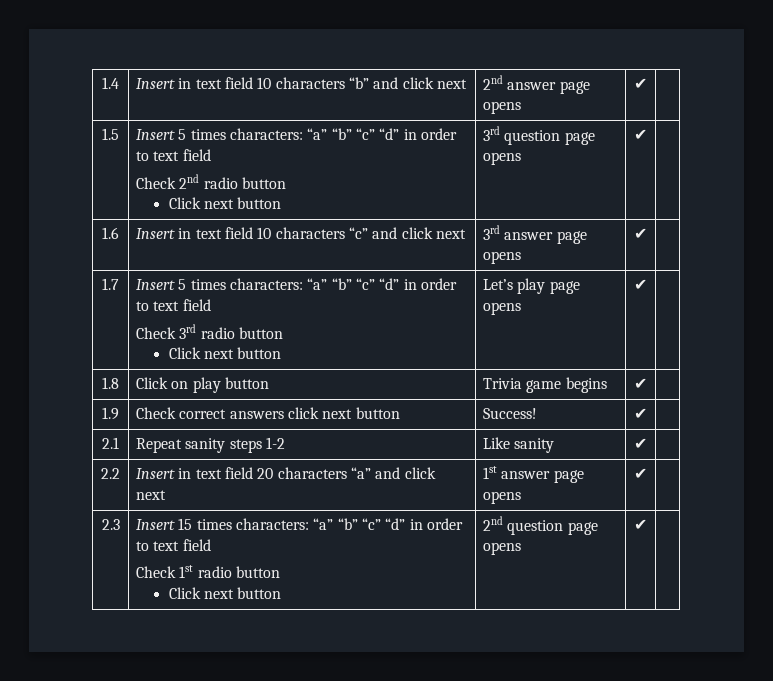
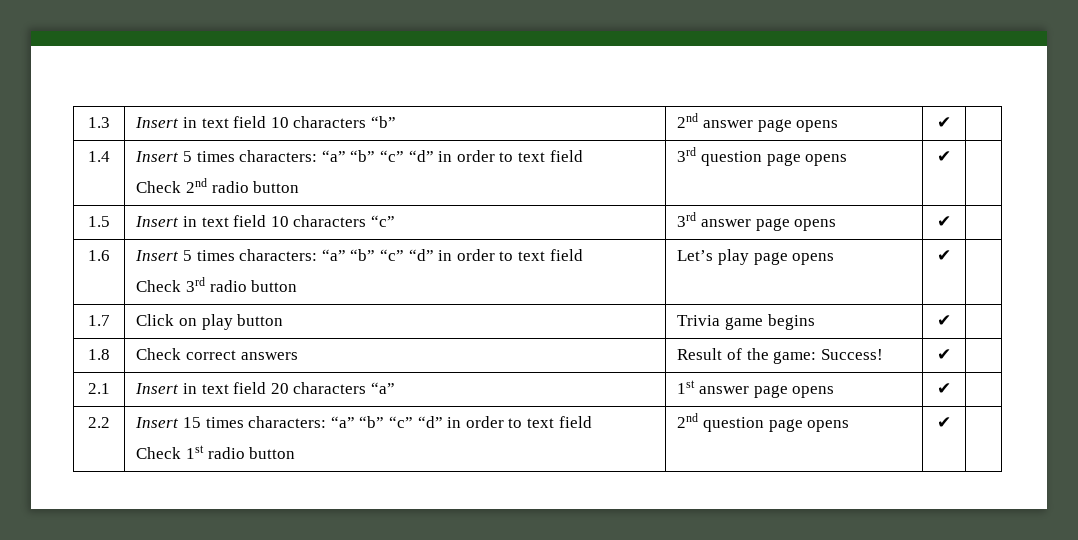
- 1.4 | Insert in text field 10 characters “b” and click next | 2nd answer page opens | ✔ |
+ 1.3 | Insert in text field 10 characters “b” | 2nd answer page opens | ✔ |
- 1.5 | Insert 5 times characters: “a” “b” “c” “d” in order to text field
- Check 2nd radio button
- Click next button | 3rd question page opens | ✔ |
+ 1.4 | Insert 5 times characters: “a” “b” “c” “d” in order to text field
+ Check 2nd radio button | 3rd question page opens | ✔ |
- 1.6 | Insert in text field 10 characters “c” and click next | 3rd answer page opens | ✔ |
+ 1.5 | Insert in text field 10 characters “c” | 3rd answer page opens | ✔ |
- 1.7 | Insert 5 times characters: “a” “b” “c” “d” in order to text field
- Check 3rd radio button
- Click next button | Let’s play page opens | ✔ |
+ 1.6 | Insert 5 times characters: “a” “b” “c” “d” in order to text field
+ Check 3rd radio button | Let’s play page opens | ✔ |
- 1.8 | Click on play button | Trivia game begins | ✔ |
+ 1.7 | Click on play button | Trivia game begins | ✔ |
- 1.9 | Check correct answers click next button | Success! | ✔ |
+ 1.8 | Check correct answers | Result of the game: Success! | ✔ |
- 2.1 | Repeat sanity steps 1-2 | Like sanity | ✔ |
- 2.2 | Insert in text field 20 characters “a” and click next | 1st answer page opens | ✔ |
+ 2.1 | Insert in text field 20 characters “a” | 1st answer page opens | ✔ |
- 2.3 | Insert 15 times characters: “a” “b” “c” “d” in order to text field
- Check 1st radio button
- Click next button | 2nd question page opens | ✔ |
+ 2.2 | Insert 15 times characters: “a” “b” “c” “d” in order to text field
+ Check 1st radio button | 2nd question page opens | ✔ |

